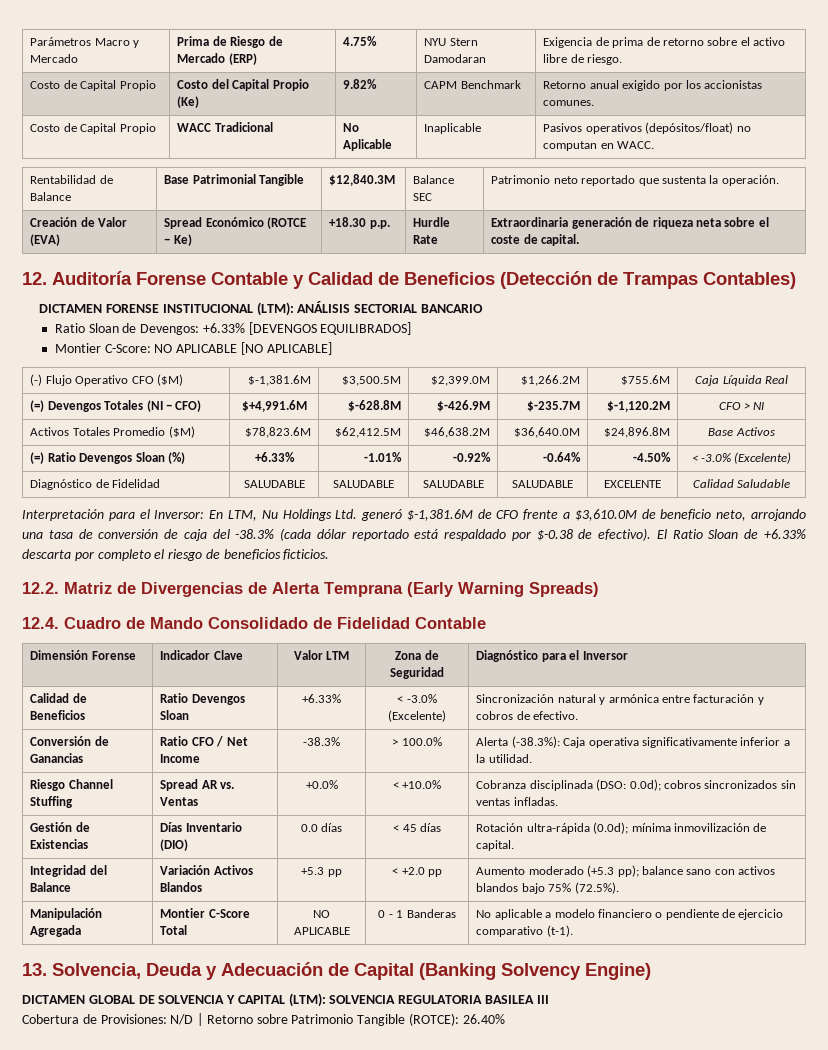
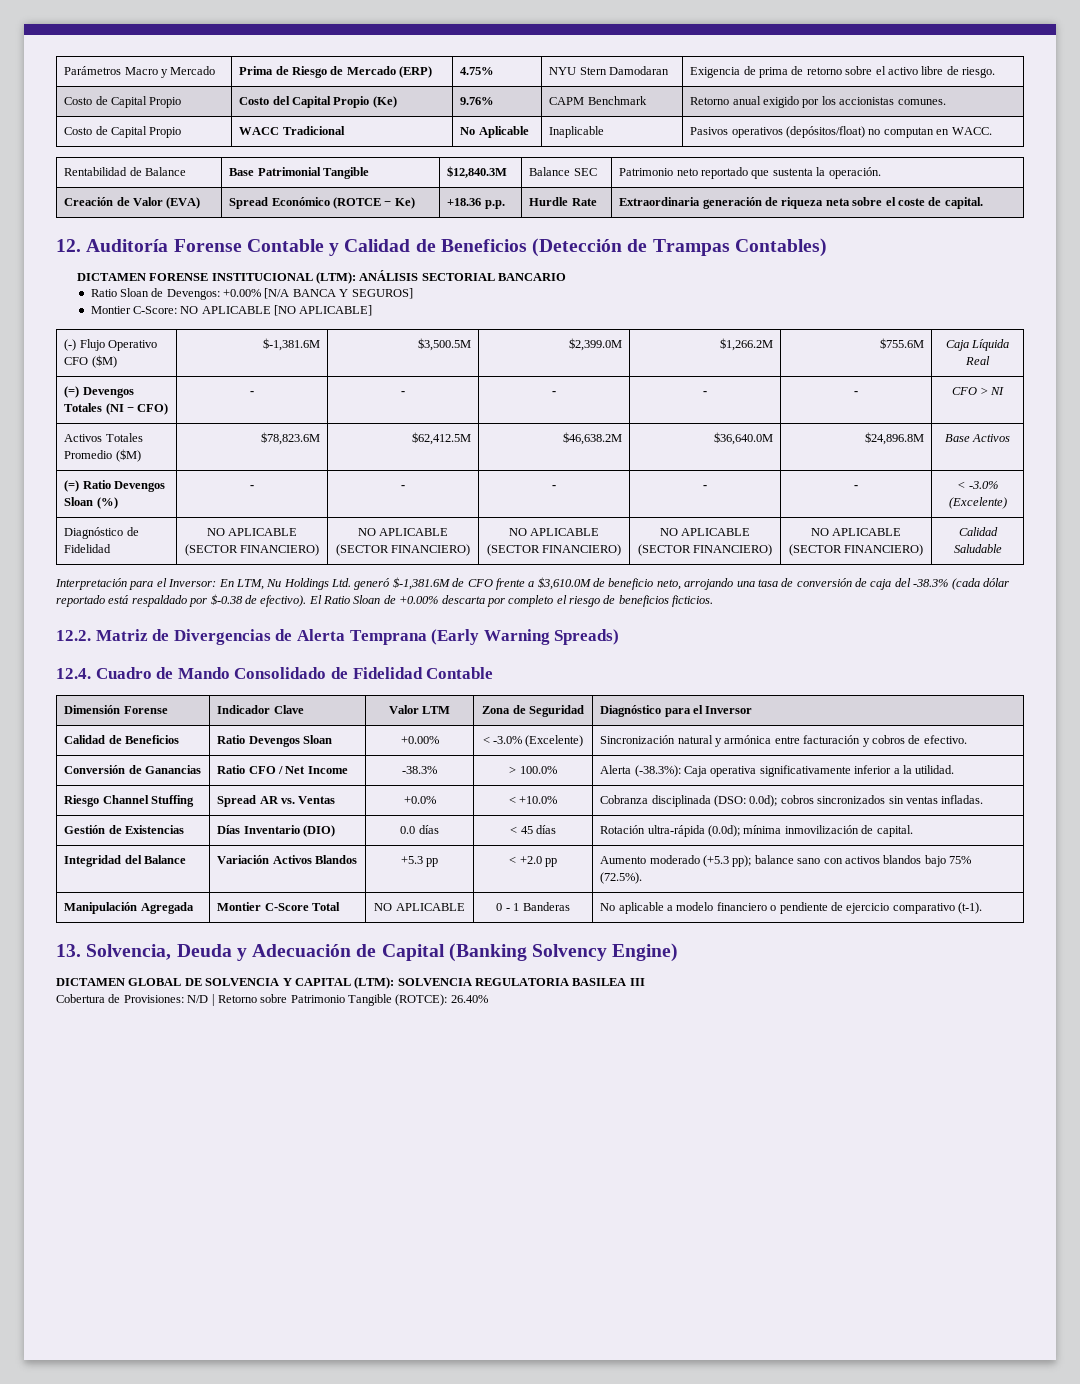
- Costo de Capital Propio | Costo del Capital Propio (Ke) | 9.82% | CAPM Benchmark | Retorno anual exigido por los accionistas comunes.
+ Costo de Capital Propio | Costo del Capital Propio (Ke) | 9.76% | CAPM Benchmark | Retorno anual exigido por los accionistas comunes.
- Creación de Valor (EVA) | Spread Económico (ROTCE − Ke) | +18.30 p.p. | Hurdle Rate | Extraordinaria generación de riqueza neta sobre el coste de capital.
+ Creación de Valor (EVA) | Spread Económico (ROTCE − Ke) | +18.36 p.p. | Hurdle Rate | Extraordinaria generación de riqueza neta sobre el coste de capital.
- Ratio Sloan de Devengos: +6.33% [DEVENGOS EQUILIBRADOS]
+ Ratio Sloan de Devengos: +0.00% [N/A BANCA Y SEGUROS]
- (=) Devengos Totales (NI − CFO) | $+4,991.6M | $-628.8M | $-426.9M | $-235.7M | $-1,120.2M | CFO > NI
+ (=) Devengos Totales (NI − CFO) | - | - | - | - | - | CFO > NI
- (=) Ratio Devengos Sloan (%) | +6.33% | -1.01% | -0.92% | -0.64% | -4.50% | < -3.0% (Excelente)
+ (=) Ratio Devengos Sloan (%) | - | - | - | - | - | < -3.0% (Excelente)
- Diagnóstico de Fidelidad | SALUDABLE | SALUDABLE | SALUDABLE | SALUDABLE | EXCELENTE | Calidad Saludable
+ Diagnóstico de Fidelidad | NO APLICABLE (SECTOR FINANCIERO) | NO APLICABLE (SECTOR FINANCIERO) | NO APLICABLE (SECTOR FINANCIERO) | NO APLICABLE (SECTOR FINANCIERO) | NO APLICABLE (SECTOR FINANCIERO) | Calidad Saludable
- El Ratio Sloan de +6.33% descarta por completo el riesgo de beneficios ficticios.
+ El Ratio Sloan de +0.00% descarta por completo el riesgo de beneficios ficticios.
- Calidad de Beneficios | Ratio Devengos Sloan | +6.33% | < -3.0% (Excelente) | Sincronización natural y armónica entre facturación y cobros de efectivo.
+ Calidad de Beneficios | Ratio Devengos Sloan | +0.00% | < -3.0% (Excelente) | Sincronización natural y armónica entre facturación y cobros de efectivo.

